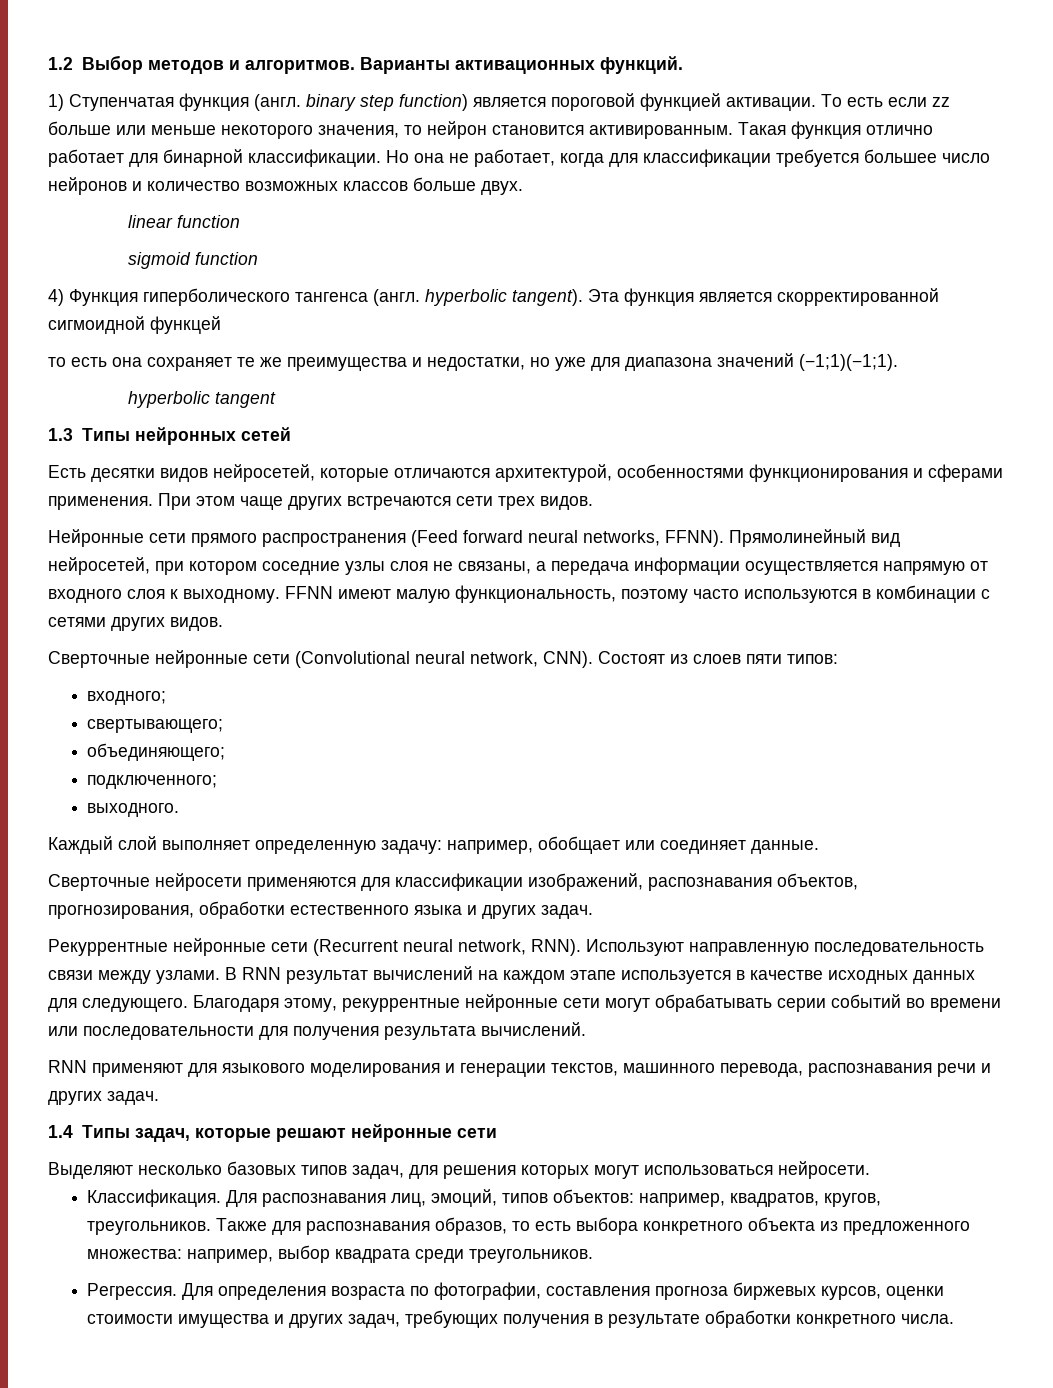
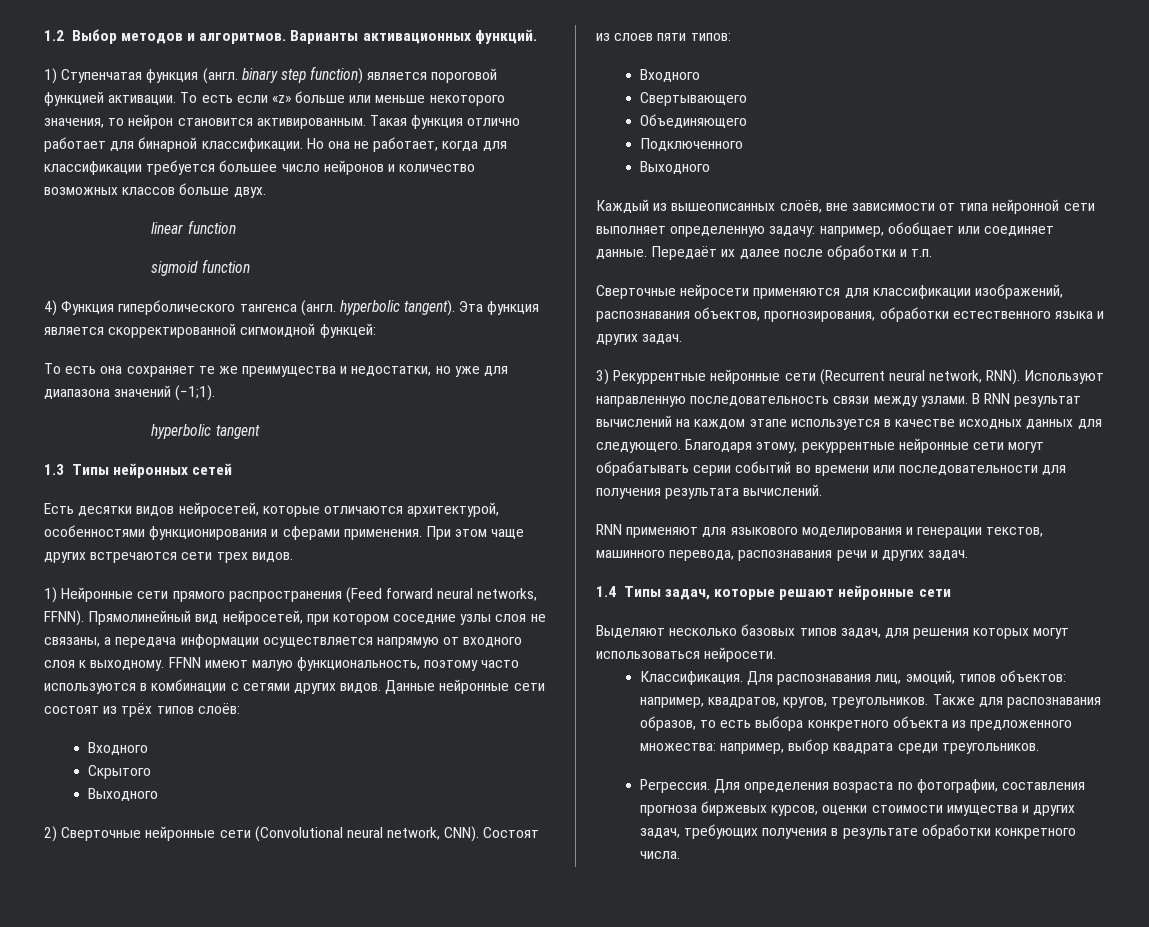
- То есть если zz больше или меньше некоторого значения, то нейрон становится активированным.
+ То есть если «z» больше или меньше некоторого значения, то нейрон становится активированным.
- Эта функция является скорректированной сигмоидной функцей
- то есть она сохраняет те же преимущества и недостатки, но уже для диапазона значений (−1;1)(−1;1).
+ Эта функция является скорректированной сигмоидной функцей:
+ То есть она сохраняет те же преимущества и недостатки, но уже для диапазона значений (−1;1).
- Нейронные сети прямого распространения (Feed forward neural networks, FFNN).
+ 1) Нейронные сети прямого распространения (Feed forward neural networks, FFNN).
- FFNN имеют малую функциональность, поэтому часто используются в комбинации с сетями других видов.
- Сверточные нейронные сети (Convolutional neural network, CNN).
+ FFNN имеют малую функциональность, поэтому часто используются в комбинации с сетями других видов. Данные нейронные сети состоят из трёх типов слоёв:
+ Входного
+ Скрытого
+ Выходного
+ 2) Сверточные нейронные сети (Convolutional neural network, CNN).
  Состоят из слоев пяти типов:
- входного;
- свертывающего;
- объединяющего;
- подключенного;
- выходного.
- Каждый слой выполняет определенную задачу: например, обобщает или соединяет данные.
+ Входного
+ Свертывающего
+ Объединяющего
+ Подключенного
+ Выходного
+ Каждый из вышеописанных слоёв, вне зависимости от типа нейронной сети выполняет определенную задачу: например, обобщает или соединяет данные. Передаёт их далее после обработки и т.п.
- Рекуррентные нейронные сети (Recurrent neural network, RNN).
+ 3) Рекуррентные нейронные сети (Recurrent neural network, RNN).

